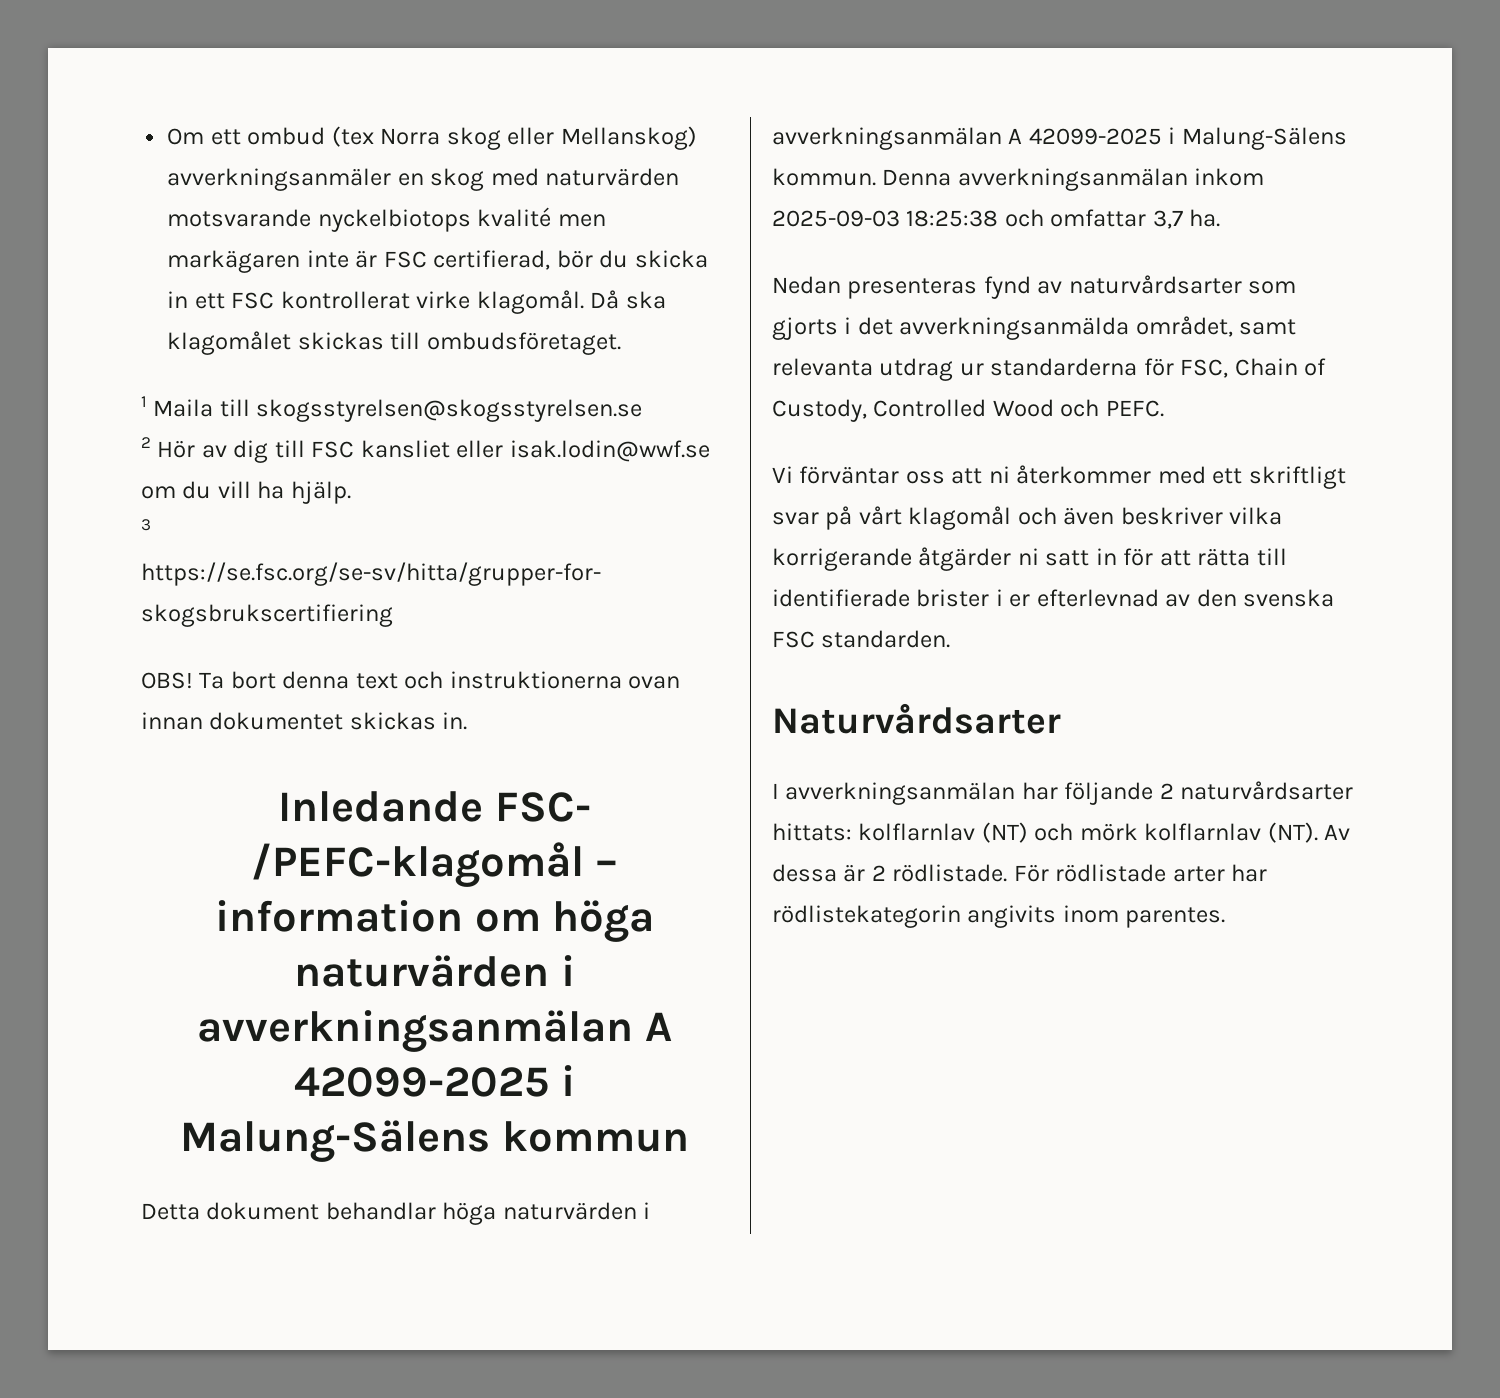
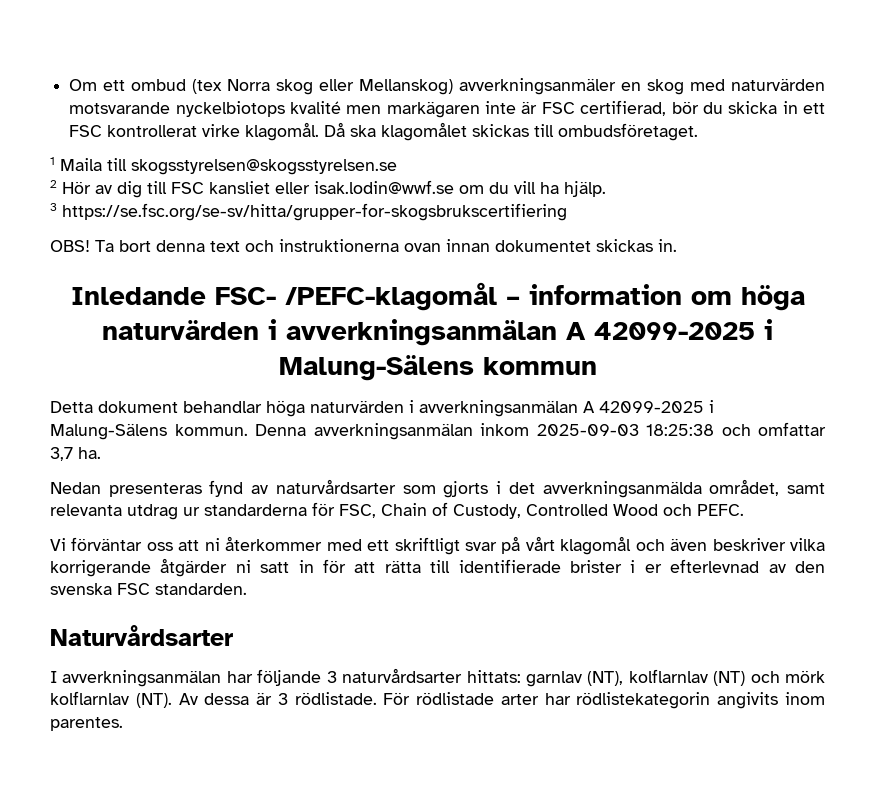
- I avverkningsanmälan har följande 2 naturvårdsarter hittats: kolflarnlav (NT) och mörk kolflarnlav (NT). Av dessa är 2 rödlistade.
+ I avverkningsanmälan har följande 3 naturvårdsarter hittats: garnlav (NT), kolflarnlav (NT) och mörk kolflarnlav (NT). Av dessa är 3 rödlistade.

